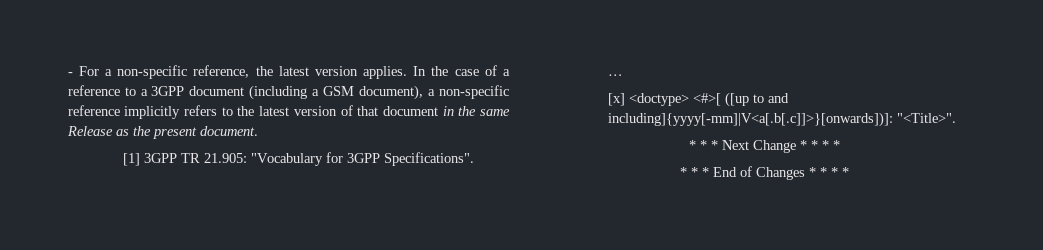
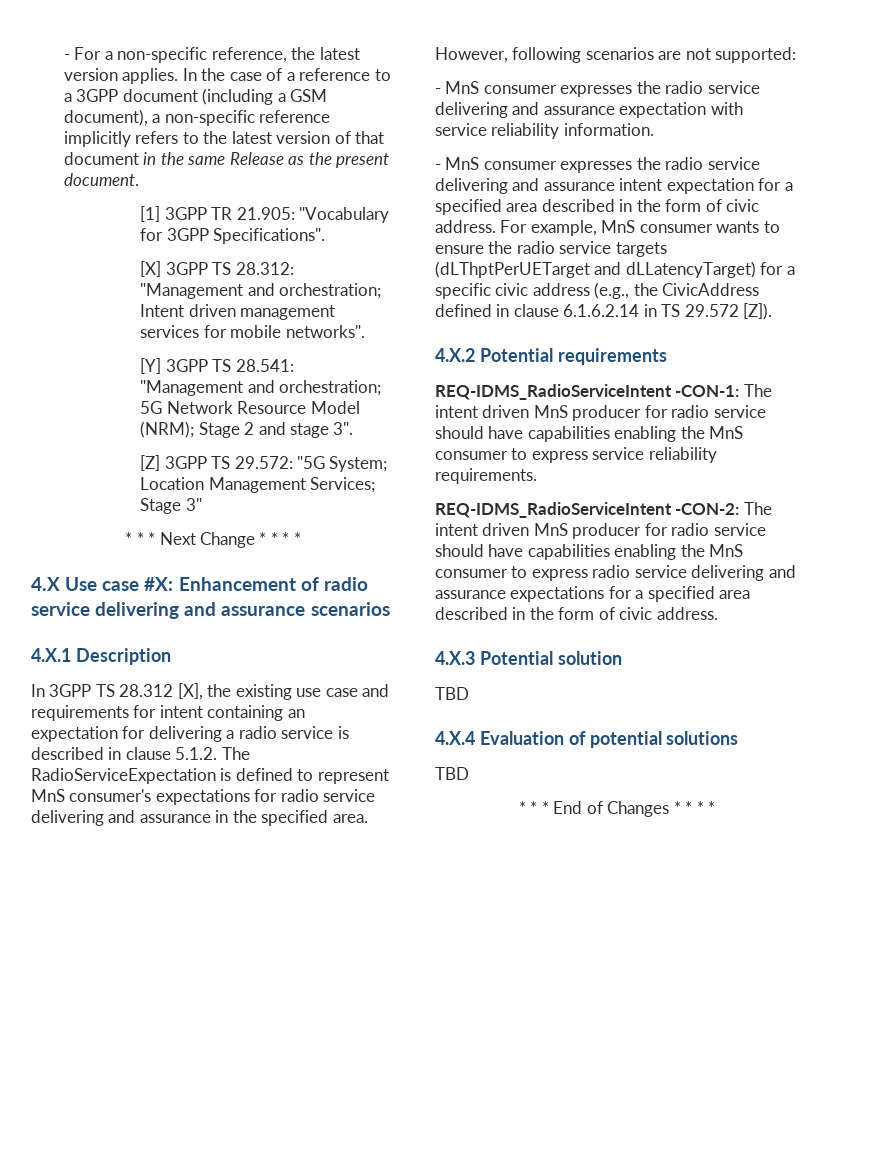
- …
- [x] <doctype> <#>[ ([up to and including]{yyyy[-mm]|V<a[.b[.c]]>}[onwards])]: "<Title>".
+ [X] 3GPP TS 28.312: "Management and orchestration; Intent driven management services for mobile networks".
+ [Y] 3GPP TS 28.541: "Management and orchestration; 5G Network Resource Model (NRM); Stage 2 and stage 3".
+ [Z] 3GPP TS 29.572: "5G System; Location Management Services; Stage 3"
+ 4.X Use case #X: Enhancement of radio service delivering and assurance scenarios
+ 4.X.1 Description
+ In 3GPP TS 28.312 [X], the existing use case and requirements for intent containing an expectation for delivering a radio service is described in clause 5.1.2. The RadioServiceExpectation is defined to represent MnS consumer's expectations for radio service delivering and assurance in the specified area. However, following scenarios are not supported:
+ - MnS consumer expresses the radio service delivering and assurance expectation with service reliability information.
+ - MnS consumer expresses the radio service delivering and assurance intent expectation for a specified area described in the form of civic address. For example, MnS consumer wants to ensure the radio service targets (dLThptPerUETarget and dLLatencyTarget) for a specific civic address (e.g., the CivicAddress defined in clause 6.1.6.2.14 in TS 29.572 [Z]).
+ 4.X.2 Potential requirements
+ REQ-IDMS_RadioServiceIntent -CON-1: The intent driven MnS producer for radio service should have capabilities enabling the MnS consumer to express service reliability requirements.
+ REQ-IDMS_RadioServiceIntent -CON-2: The intent driven MnS producer for radio service should have capabilities enabling the MnS consumer to express radio service delivering and assurance expectations for a specified area described in the form of civic address.
+ 4.X.3 Potential solution
+ TBD
+ 4.X.4 Evaluation of potential solutions
+ TBD

